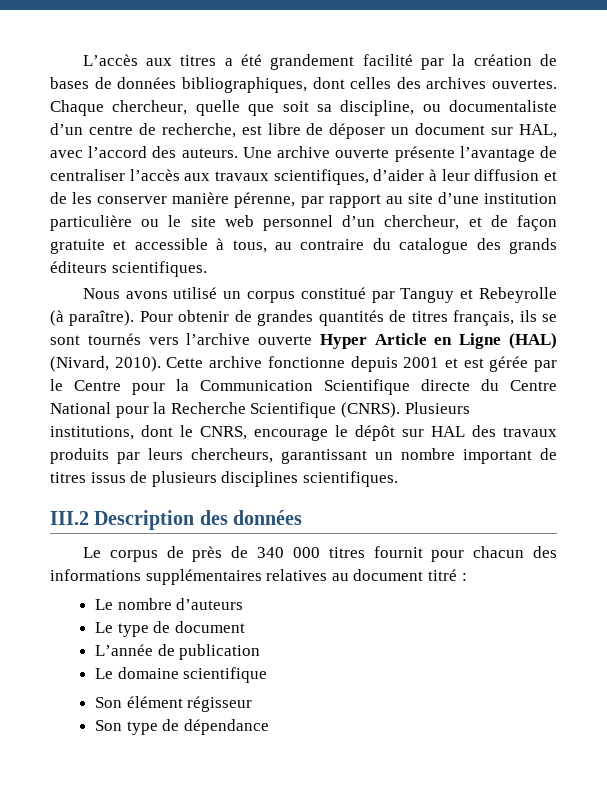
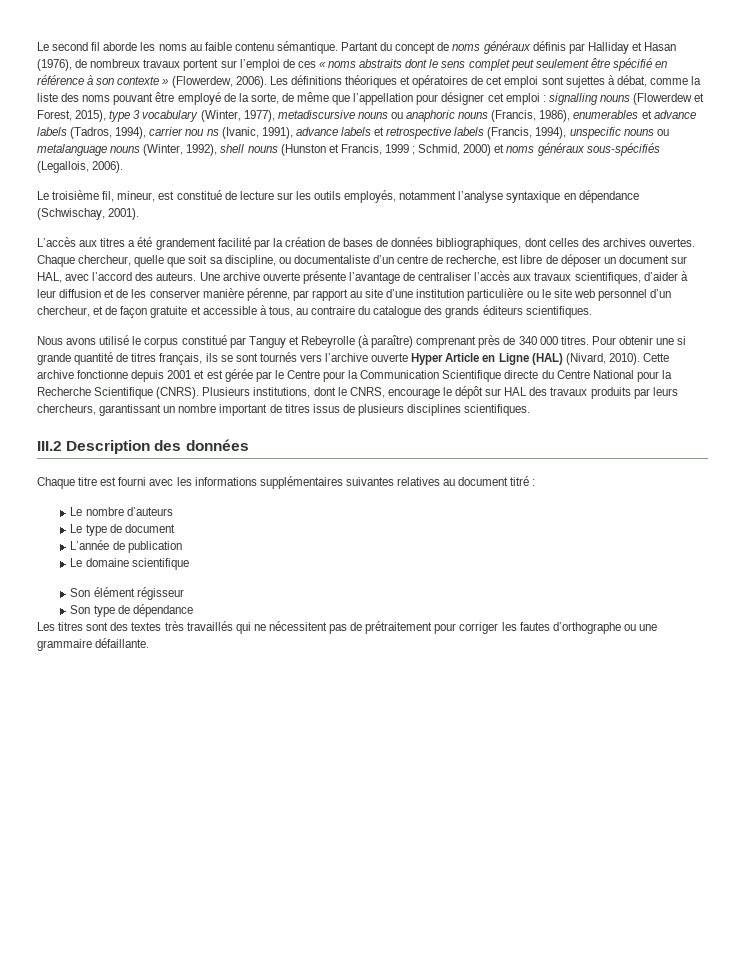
+ Le second fil aborde les noms au faible contenu sémantique. Partant du concept de noms généraux définis par Halliday et Hasan (1976), de nombreux travaux portent sur l’emploi de ces « noms abstraits dont le sens complet peut seulement être spécifié en référence à son contexte » (Flowerdew, 2006). Les définitions théoriques et opératoires de cet emploi sont sujettes à débat, comme la liste des noms pouvant être employé de la sorte, de même que l’appellation pour désigner cet emploi : signalling nouns (Flowerdew et Forest, 2015), type 3 vocabulary (Winter, 1977), metadiscursive nouns ou anaphoric nouns (Francis, 1986), enumerables et advance labels (Tadros, 1994), carrier nou ns (Ivanic, 1991), advance labels et retrospective labels (Francis, 1994), unspecific nouns ou metalanguage nouns (Winter, 1992), shell nouns (Hunston et Francis, 1999 ; Schmid, 2000) et noms généraux sous-spécifiés (Legallois, 2006).
+ Le troisième fil, mineur, est constitué de lecture sur les outils employés, notamment l’analyse syntaxique en dépendance (Schwischay, 2001).
- Nous avons utilisé un corpus constitué par Tanguy et Rebeyrolle (à paraître). Pour obtenir de grandes quantités de titres français, ils se sont tournés vers l’archive ouverte Hyper Article en Ligne (HAL) (Nivard, 2010).
+ Nous avons utilisé le corpus constitué par Tanguy et Rebeyrolle (à paraître) comprenant près de 340 000 titres. Pour obtenir une si grande quantité de titres français, ils se sont tournés vers l’archive ouverte Hyper Article en Ligne (HAL) (Nivard, 2010).
- Le corpus de près de 340 000 titres fournit pour chacun des informations supplémentaires relatives au document titré :
+ Chaque titre est fourni avec les informations supplémentaires suivantes relatives au document titré :
+ Les titres sont des textes très travaillés qui ne nécessitent pas de prétraitement pour corriger les fautes d’orthographe ou une grammaire défaillante.

